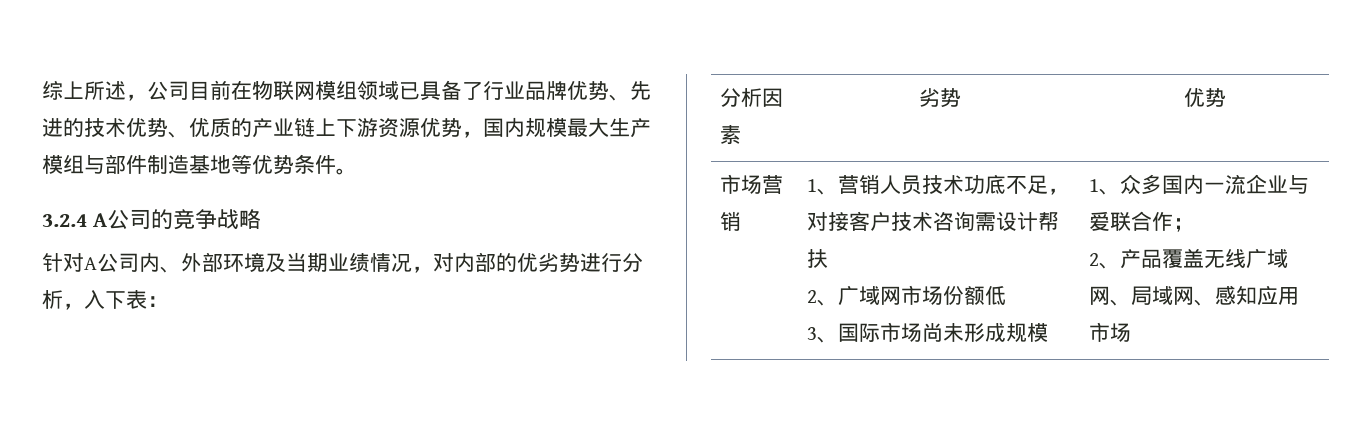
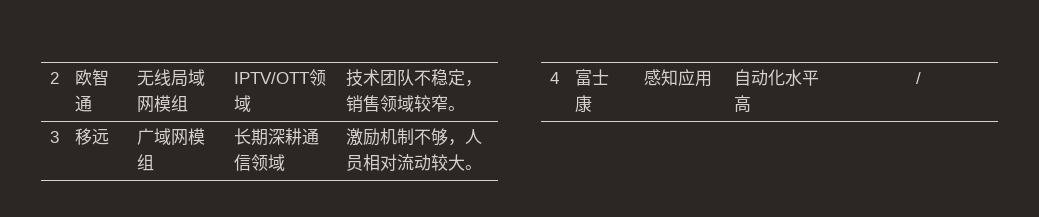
- 综上所述，公司目前在物联网模组领域已具备了行业品牌优势、先进的技术优势、优质的产业链上下游资源优势，国内规模最大生产模组与部件制造基地等优势条件。
- 3.2.4 A公司的竞争战略
- 针对A公司内、外部环境及当期业绩情况，对内部的优劣势进行分析，入下表：
- 分析因素 | 劣势 | 优势
- 市场营销 | 1、营销人员技术功底不足，对接客户技术咨询需设计帮扶
- 2、广域网市场份额低
- 3、国际市场尚未形成规模 | 1、众多国内一流企业与爱联合作；
- 2、产品覆盖无线广域网、局域网、感知应用市场
+ 2 | 欧智通 | 无线局域网模组 | IPTV/OTT领域 | 技术团队不稳定，销售领域较窄。
+ 3 | 移远 | 广域网模组 | 长期深耕通信领域 | 激励机制不够，人员相对流动较大。
+ 4 | 富士康 | 感知应用 | 自动化水平高 | /

